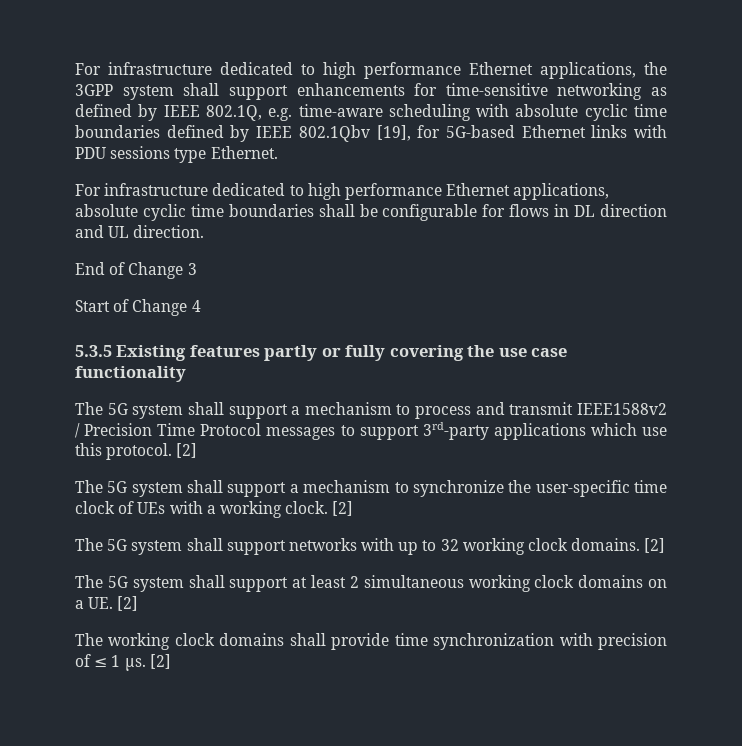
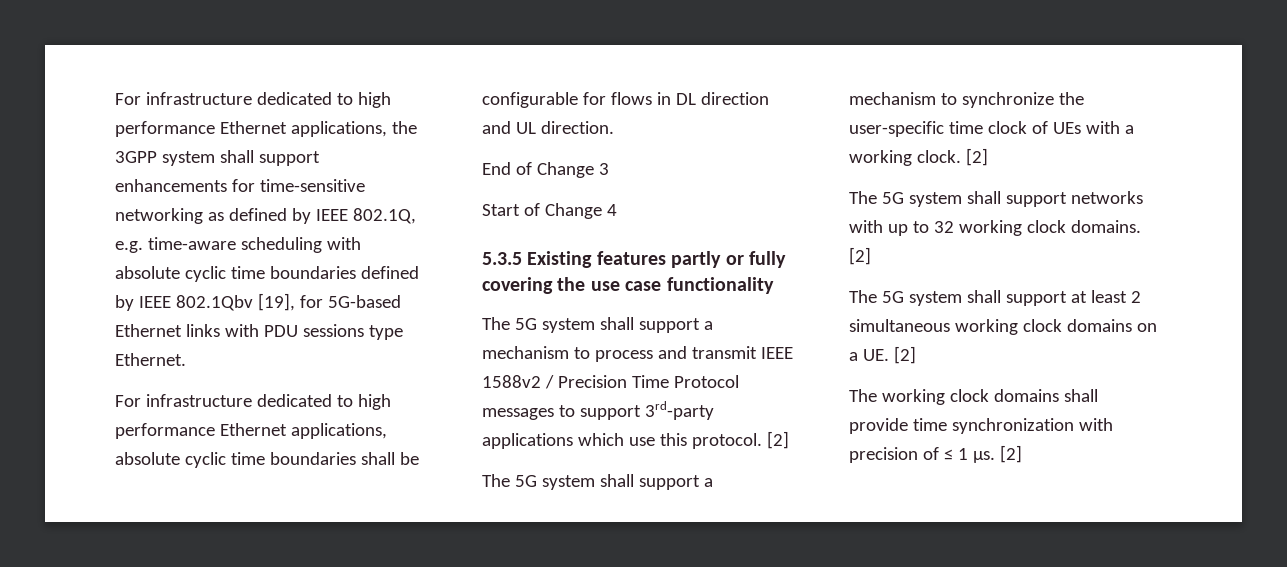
- The 5G system shall support a mechanism to process and transmit IEEE1588v2 / Precision Time Protocol messages to support 3rd-party applications which use this protocol.
+ The 5G system shall support a mechanism to process and transmit IEEE 1588v2 / Precision Time Protocol messages to support 3rd-party applications which use this protocol.

